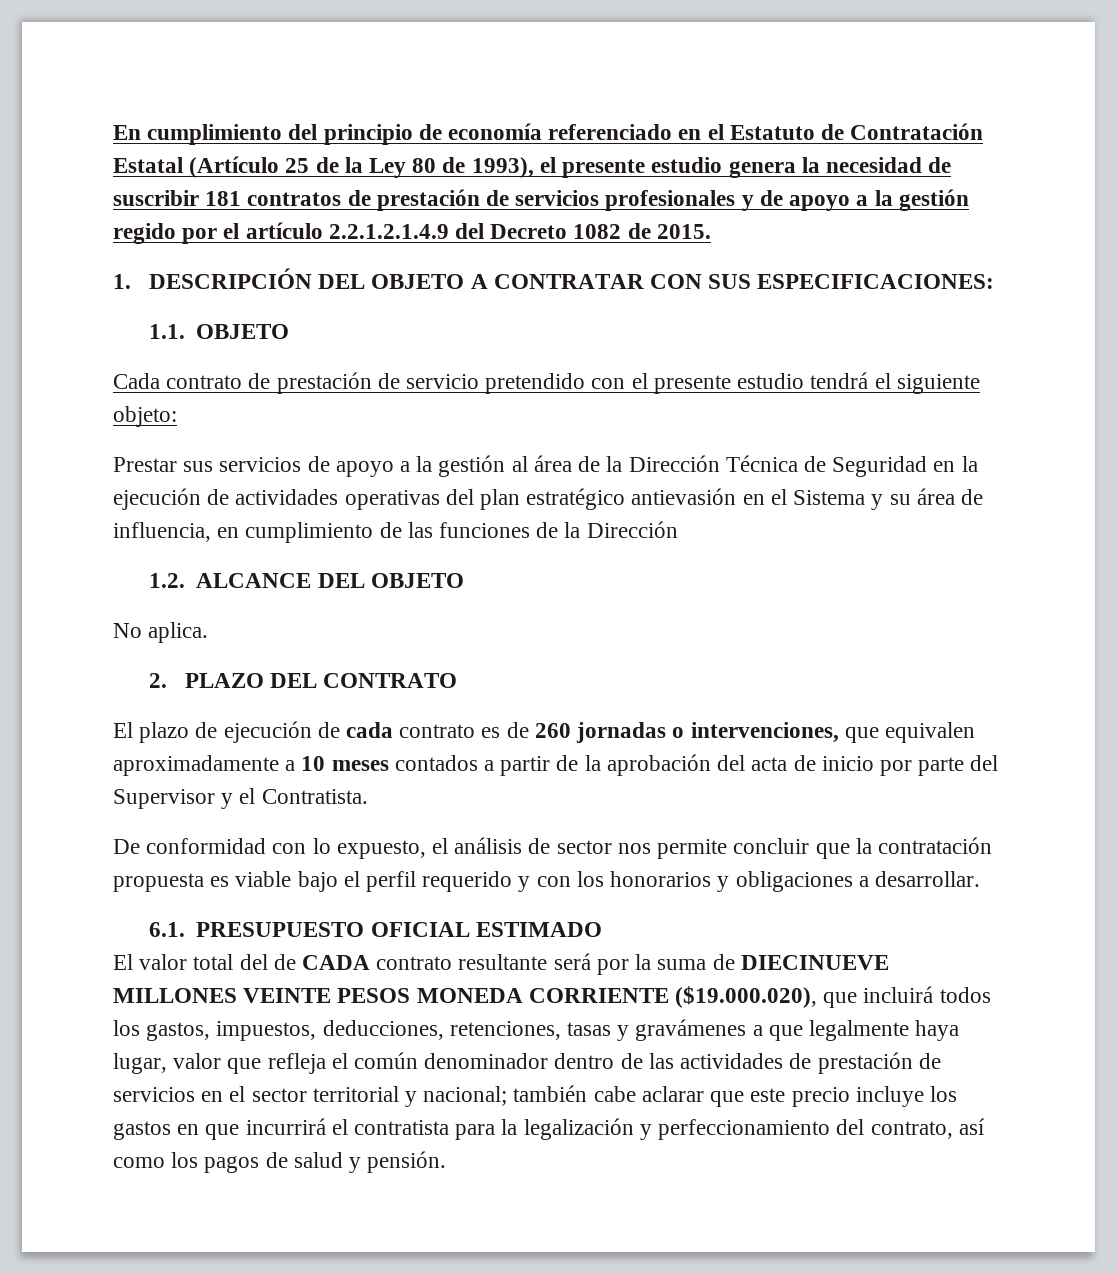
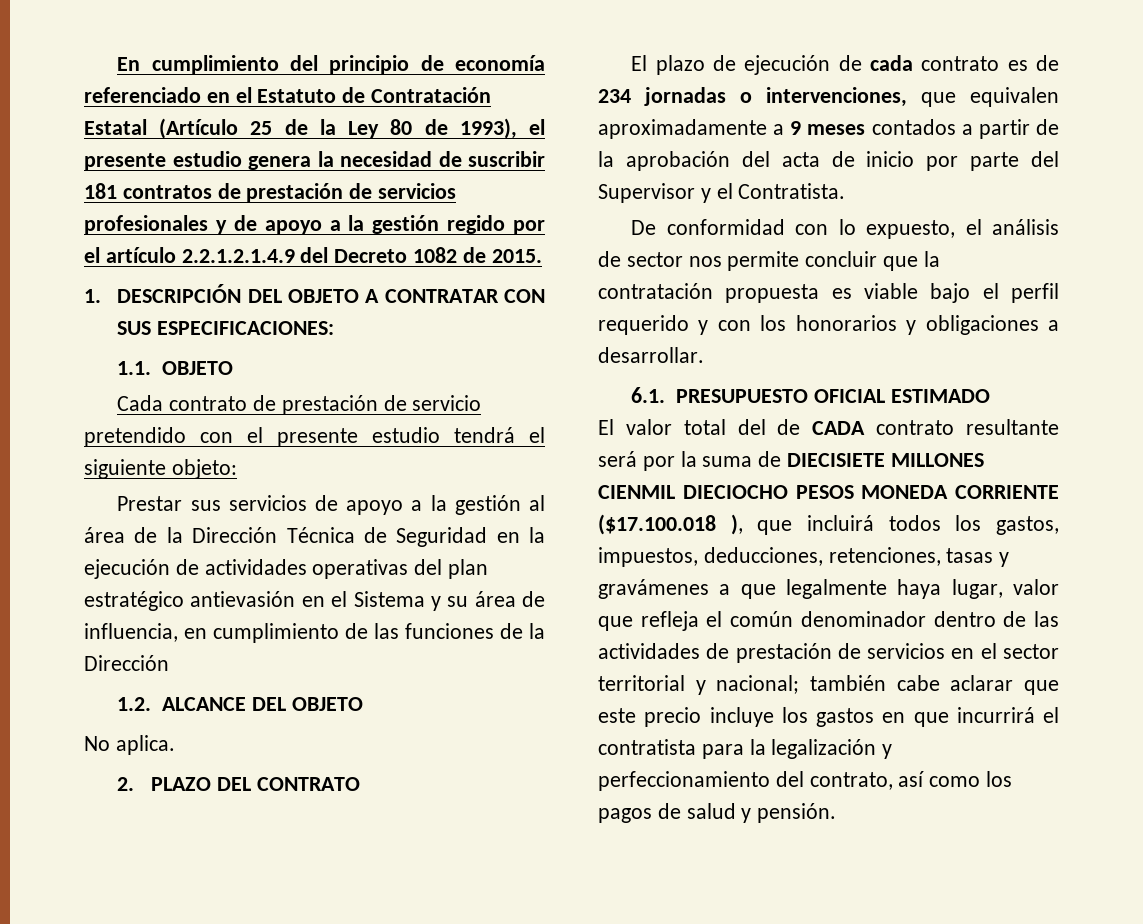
- El plazo de ejecución de cada contrato es de 260 jornadas o intervenciones, que equivalen aproximadamente a 10 meses contados a partir de la aprobación del acta de inicio por parte del Supervisor y el Contratista.
+ El plazo de ejecución de cada contrato es de 234 jornadas o intervenciones, que equivalen aproximadamente a 9 meses contados a partir de la aprobación del acta de inicio por parte del Supervisor y el Contratista.
- El valor total del de CADA contrato resultante será por la suma de DIECINUEVE MILLONES VEINTE PESOS MONEDA CORRIENTE ($19.000.020), que incluirá todos los gastos, impuestos, deducciones, retenciones, tasas y gravámenes a que legalmente haya lugar, valor que refleja el común denominador dentro de las actividades de prestación de servicios en el sector territorial y nacional;
+ El valor total del de CADA contrato resultante será por la suma de DIECISIETE MILLONES CIENMIL DIECIOCHO PESOS MONEDA CORRIENTE ($17.100.018 ), que incluirá todos los gastos, impuestos, deducciones, retenciones, tasas y gravámenes a que legalmente haya lugar, valor que refleja el común denominador dentro de las actividades de prestación de servicios en el sector territorial y nacional;

